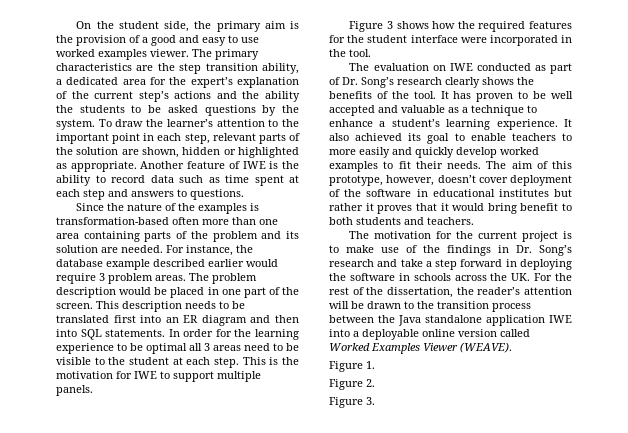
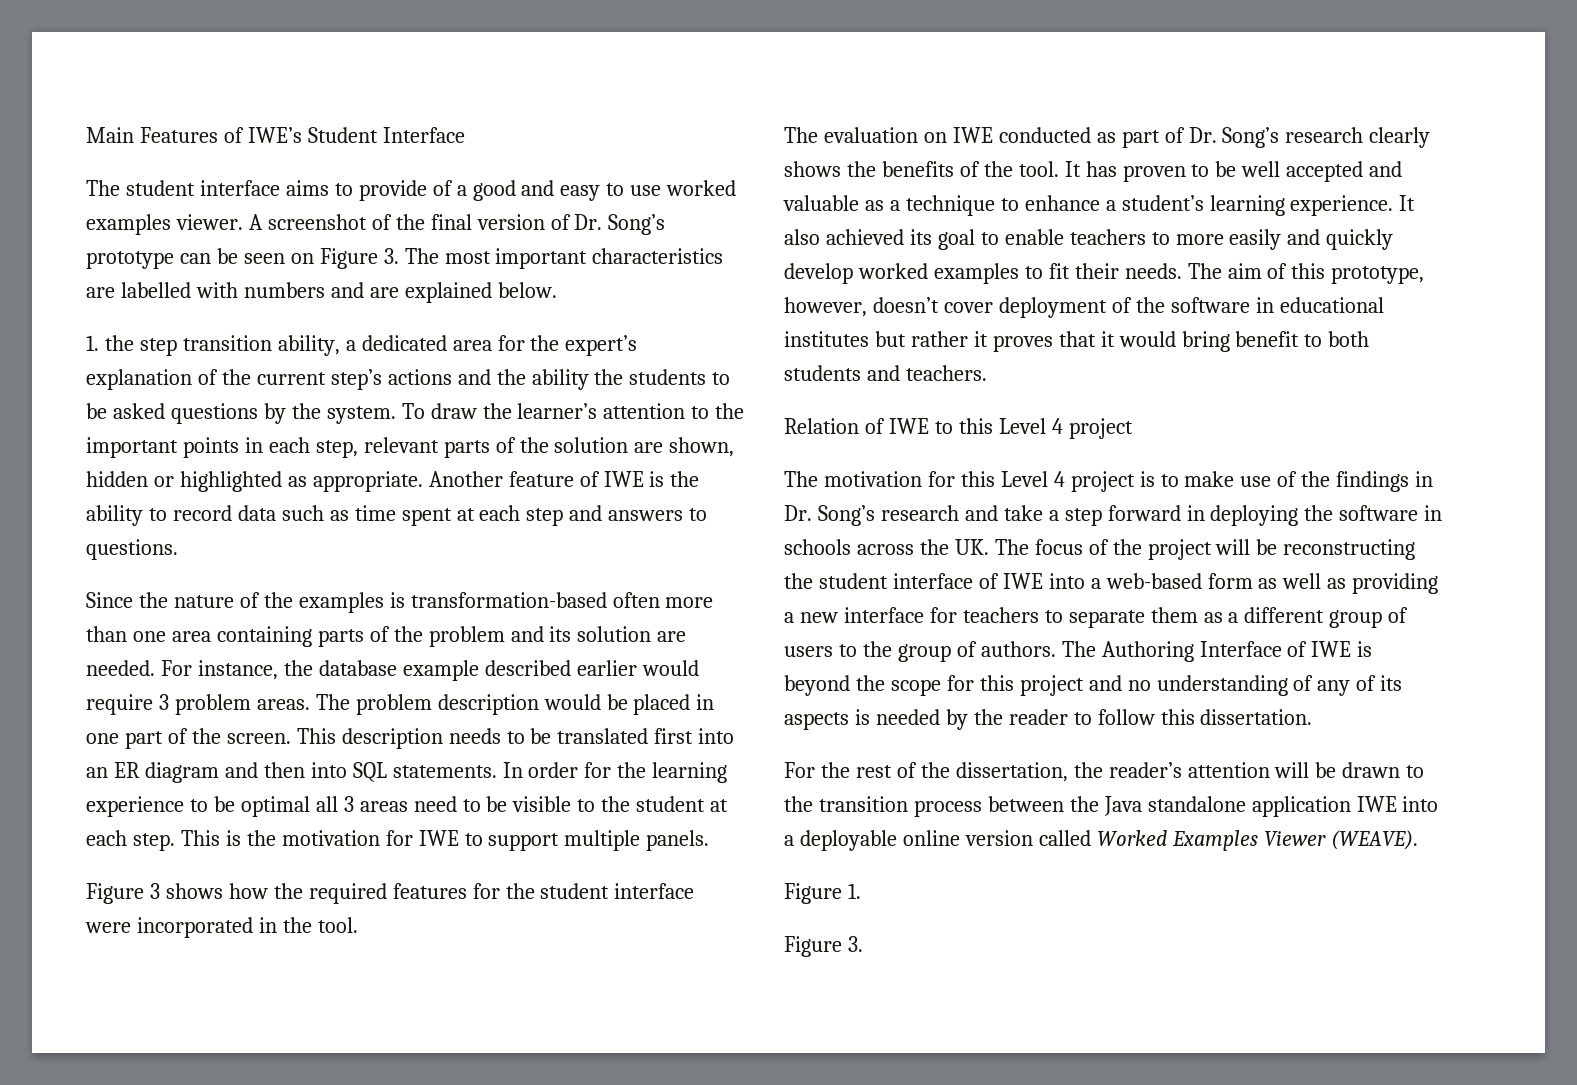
- On the student side, the primary aim is the provision of a good and easy to use worked examples viewer.
+ Main Features of IWE’s Student Interface
+ The student interface aims to provide of a good and easy to use worked examples viewer.
- The primary characteristics are the step transition ability, a dedicated area for the expert’s explanation of the current step’s actions and the ability the students to be asked questions by the system.
+ A screenshot of the final version of Dr. Song’s prototype can be seen on Figure 3. The most important characteristics are labelled with numbers and are explained below.
+ 1. the step transition ability, a dedicated area for the expert’s explanation of the current step’s actions and the ability the students to be asked questions by the system.
- To draw the learner’s attention to the important point in each step, relevant parts of the solution are shown, hidden or highlighted as appropriate.
+ To draw the learner’s attention to the important points in each step, relevant parts of the solution are shown, hidden or highlighted as appropriate.
+ Relation of IWE to this Level 4 project
- The motivation for the current project is to make use of the findings in Dr. Song’s research and take a step forward in deploying the software in schools across the UK. For the rest of the dissertation, the reader’s attention will be drawn to the transition process between the Java standalone application IWE into a deployable online version called Worked Examples Viewer (WEAVE).
+ The motivation for this Level 4 project is to make use of the findings in Dr. Song’s research and take a step forward in deploying the software in schools across the UK. The focus of the project will be reconstructing the student interface of IWE into a web-based form as well as providing a new interface for teachers to separate them as a different group of users to the group of authors. The Authoring Interface of IWE is beyond the scope for this project and no understanding of any of its aspects is needed by the reader to follow this dissertation.
+ For the rest of the dissertation, the reader’s attention will be drawn to the transition process between the Java standalone application IWE into a deployable online version called Worked Examples Viewer (WEAVE).
- Figure 2.

